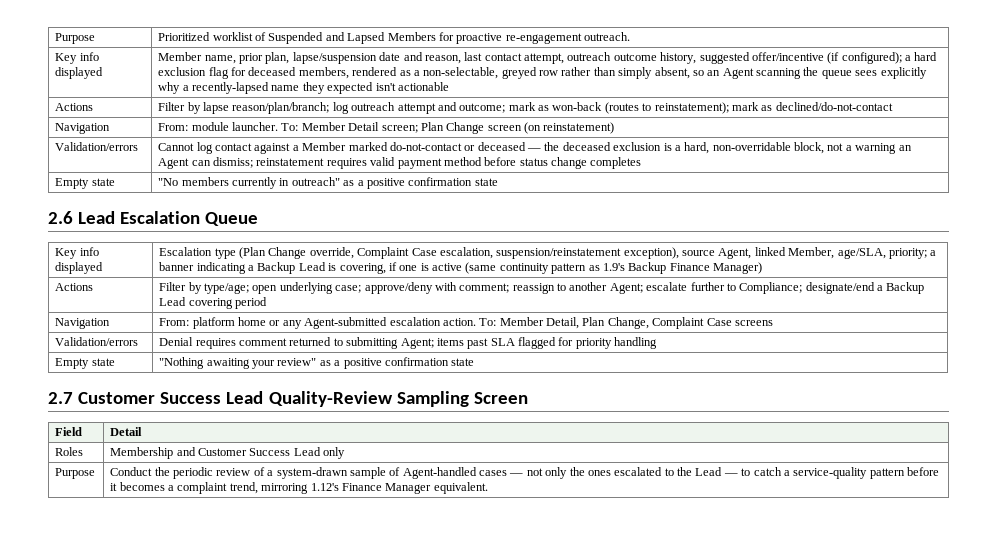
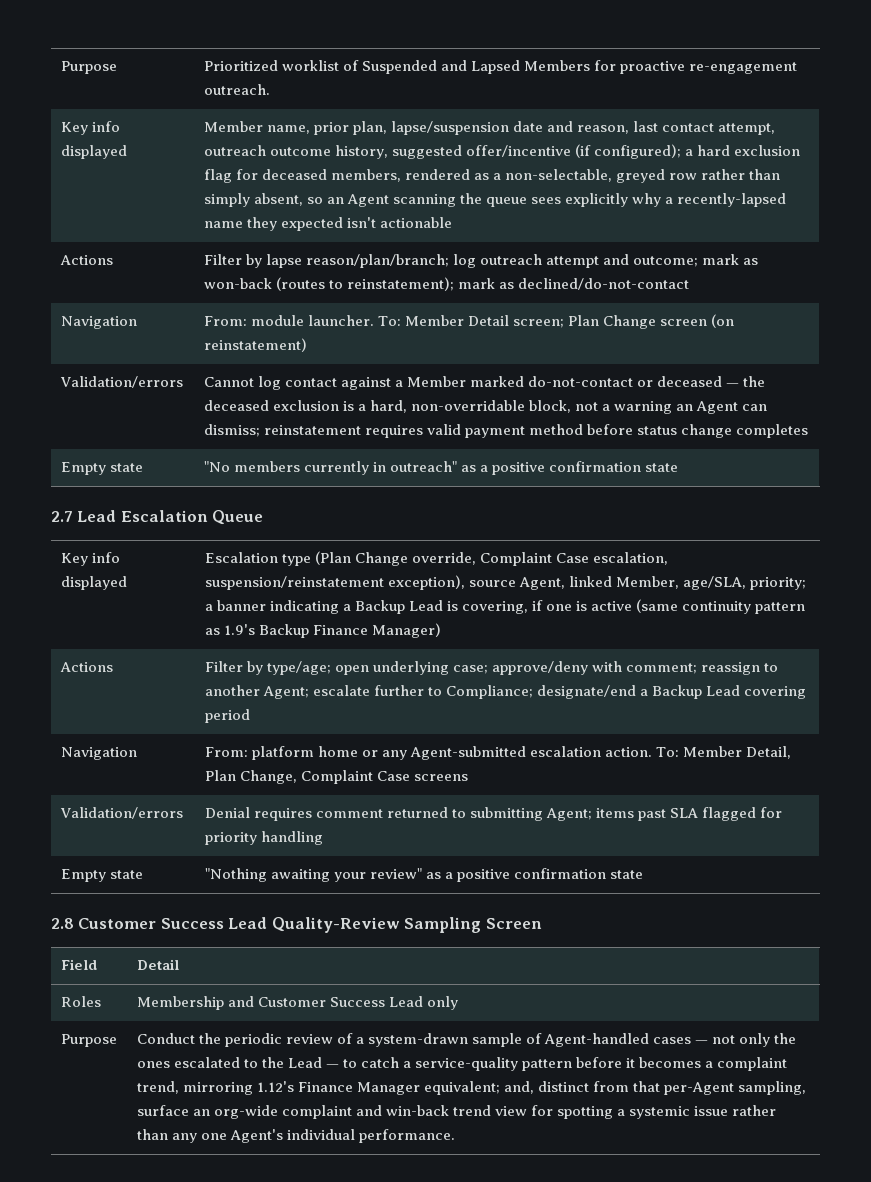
- 2.6 Lead Escalation Queue
+ 2.7 Lead Escalation Queue
- 2.7 Customer Success Lead Quality-Review Sampling Screen
+ 2.8 Customer Success Lead Quality-Review Sampling Screen
- Conduct the periodic review of a system-drawn sample of Agent-handled cases — not only the ones escalated to the Lead — to catch a service-quality pattern before it becomes a complaint trend, mirroring 1.12's Finance Manager equivalent.
+ Conduct the periodic review of a system-drawn sample of Agent-handled cases — not only the ones escalated to the Lead — to catch a service-quality pattern before it becomes a complaint trend, mirroring 1.12's Finance Manager equivalent; and, distinct from that per-Agent sampling, surface an org-wide complaint and win-back trend view for spotting a systemic issue rather than any one Agent's individual performance.

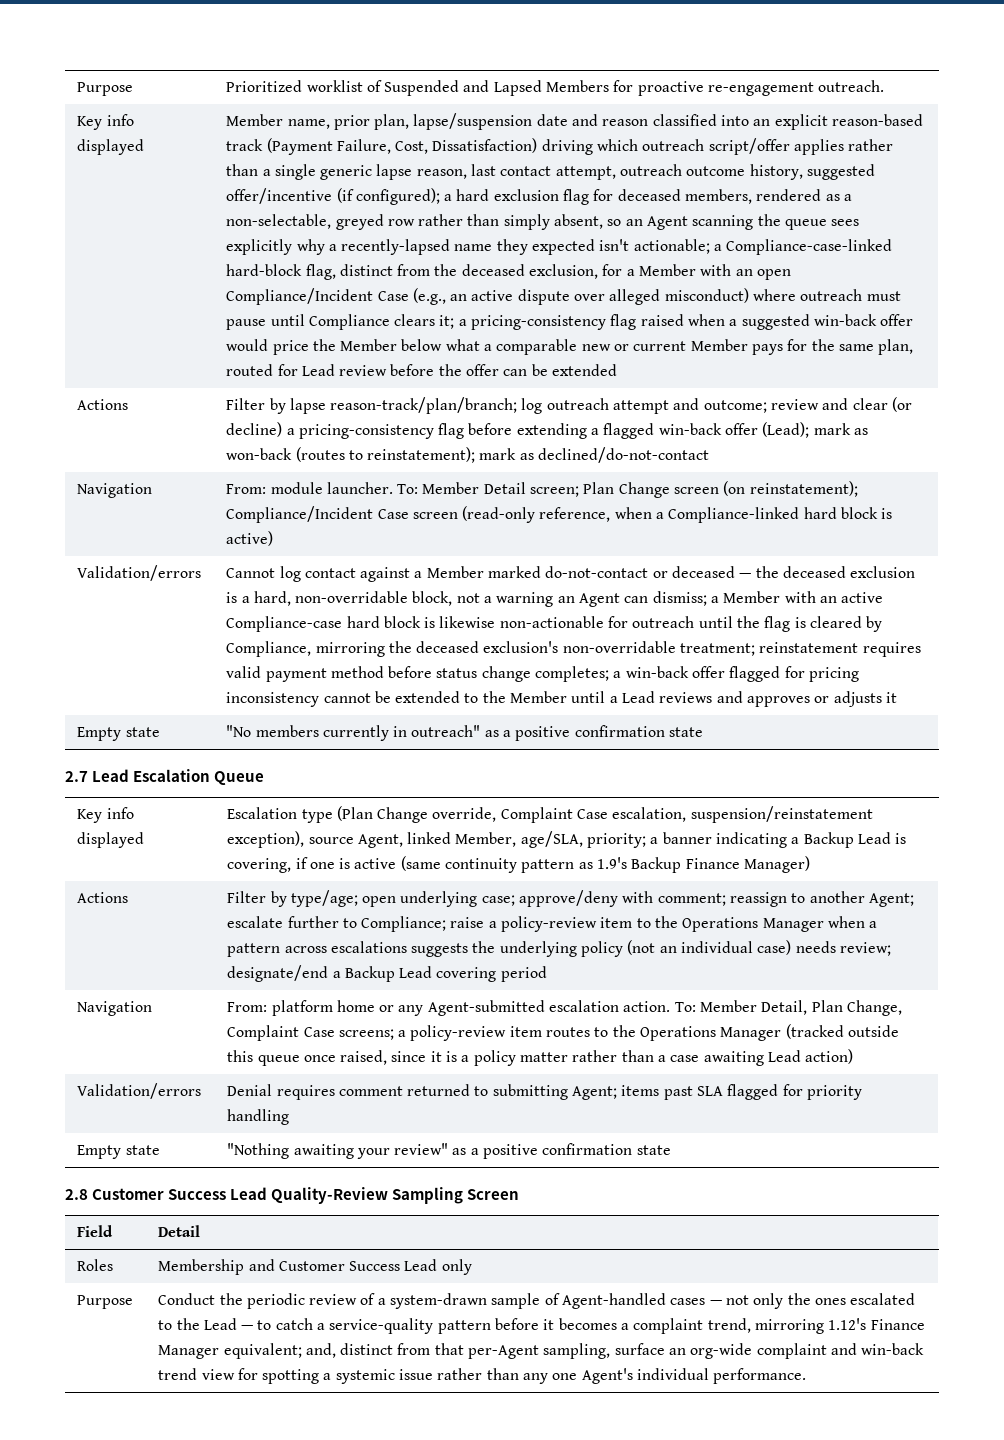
- Member name, prior plan, lapse/suspension date and reason, last contact attempt, outreach outcome history, suggested offer/incentive (if configured); a hard exclusion flag for deceased members, rendered as a non-selectable, greyed row rather than simply absent, so an Agent scanning the queue sees explicitly why a recently-lapsed name they expected isn't actionable
+ Member name, prior plan, lapse/suspension date and reason classified into an explicit reason-based track (Payment Failure, Cost, Dissatisfaction) driving which outreach script/offer applies rather than a single generic lapse reason, last contact attempt, outreach outcome history, suggested offer/incentive (if configured); a hard exclusion flag for deceased members, rendered as a non-selectable, greyed row rather than simply absent, so an Agent scanning the queue sees explicitly why a recently-lapsed name they expected isn't actionable; a Compliance-case-linked hard-block flag, distinct from the deceased exclusion, for a Member with an open Compliance/Incident Case (e.g., an active dispute over alleged misconduct) where outreach must pause until Compliance clears it; a pricing-consistency flag raised when a suggested win-back offer would price the Member below what a comparable new or current Member pays for the same plan, routed for Lead review before the offer can be extended
- Actions | Filter by lapse reason/plan/branch; log outreach attempt and outcome; mark as won-back (routes to reinstatement); mark as declined/do-not-contact
+ Actions | Filter by lapse reason-track/plan/branch; log outreach attempt and outcome; review and clear (or decline) a pricing-consistency flag before extending a flagged win-back offer (Lead); mark as won-back (routes to reinstatement); mark as declined/do-not-contact
- Navigation | From: module launcher. To: Member Detail screen; Plan Change screen (on reinstatement)
+ Navigation | From: module launcher. To: Member Detail screen; Plan Change screen (on reinstatement); Compliance/Incident Case screen (read-only reference, when a Compliance-linked hard block is active)
- Cannot log contact against a Member marked do-not-contact or deceased — the deceased exclusion is a hard, non-overridable block, not a warning an Agent can dismiss; reinstatement requires valid payment method before status change completes
+ Cannot log contact against a Member marked do-not-contact or deceased — the deceased exclusion is a hard, non-overridable block, not a warning an Agent can dismiss; a Member with an active Compliance-case hard block is likewise non-actionable for outreach until the flag is cleared by Compliance, mirroring the deceased exclusion's non-overridable treatment; reinstatement requires valid payment method before status change completes; a win-back offer flagged for pricing inconsistency cannot be extended to the Member until a Lead reviews and approves or adjusts it
- Filter by type/age; open underlying case; approve/deny with comment; reassign to another Agent; escalate further to Compliance; designate/end a Backup Lead covering period
+ Filter by type/age; open underlying case; approve/deny with comment; reassign to another Agent; escalate further to Compliance; raise a policy-review item to the Operations Manager when a pattern across escalations suggests the underlying policy (not an individual case) needs review; designate/end a Backup Lead covering period
- To: Member Detail, Plan Change, Complaint Case screens
+ To: Member Detail, Plan Change, Complaint Case screens; a policy-review item routes to the Operations Manager (tracked outside this queue once raised, since it is a policy matter rather than a case awaiting Lead action)

